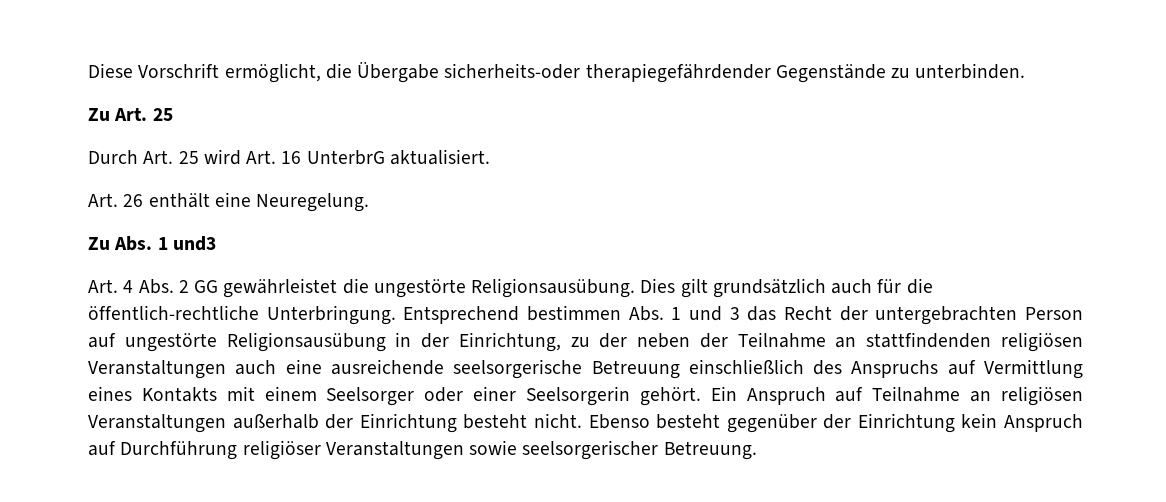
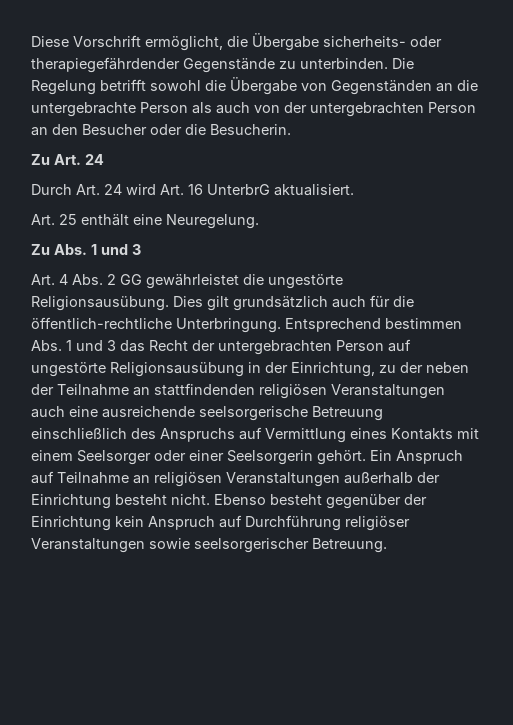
- Diese Vorschrift ermöglicht, die Übergabe sicherheits-oder therapiegefährdender Gegenstände zu unterbinden.
+ Diese Vorschrift ermöglicht, die Übergabe sicherheits- oder therapiegefährdender Gegenstände zu unterbinden. Die Regelung betrifft sowohl die Übergabe von Gegenständen an die untergebrachte Person als auch von der untergebrachten Person an den Besucher oder die Besucherin.
- Zu Art. 25
+ Zu Art. 24
- Durch Art. 25 wird Art. 16 UnterbrG aktualisiert.
+ Durch Art. 24 wird Art. 16 UnterbrG aktualisiert.
- Art. 26 enthält eine Neuregelung.
+ Art. 25 enthält eine Neuregelung.
- Zu Abs. 1 und3
+ Zu Abs. 1 und 3

